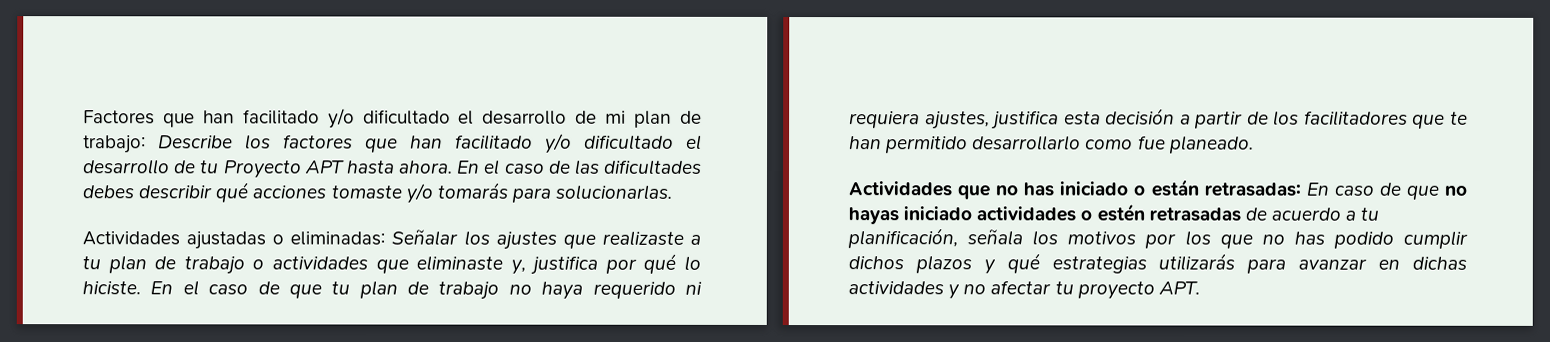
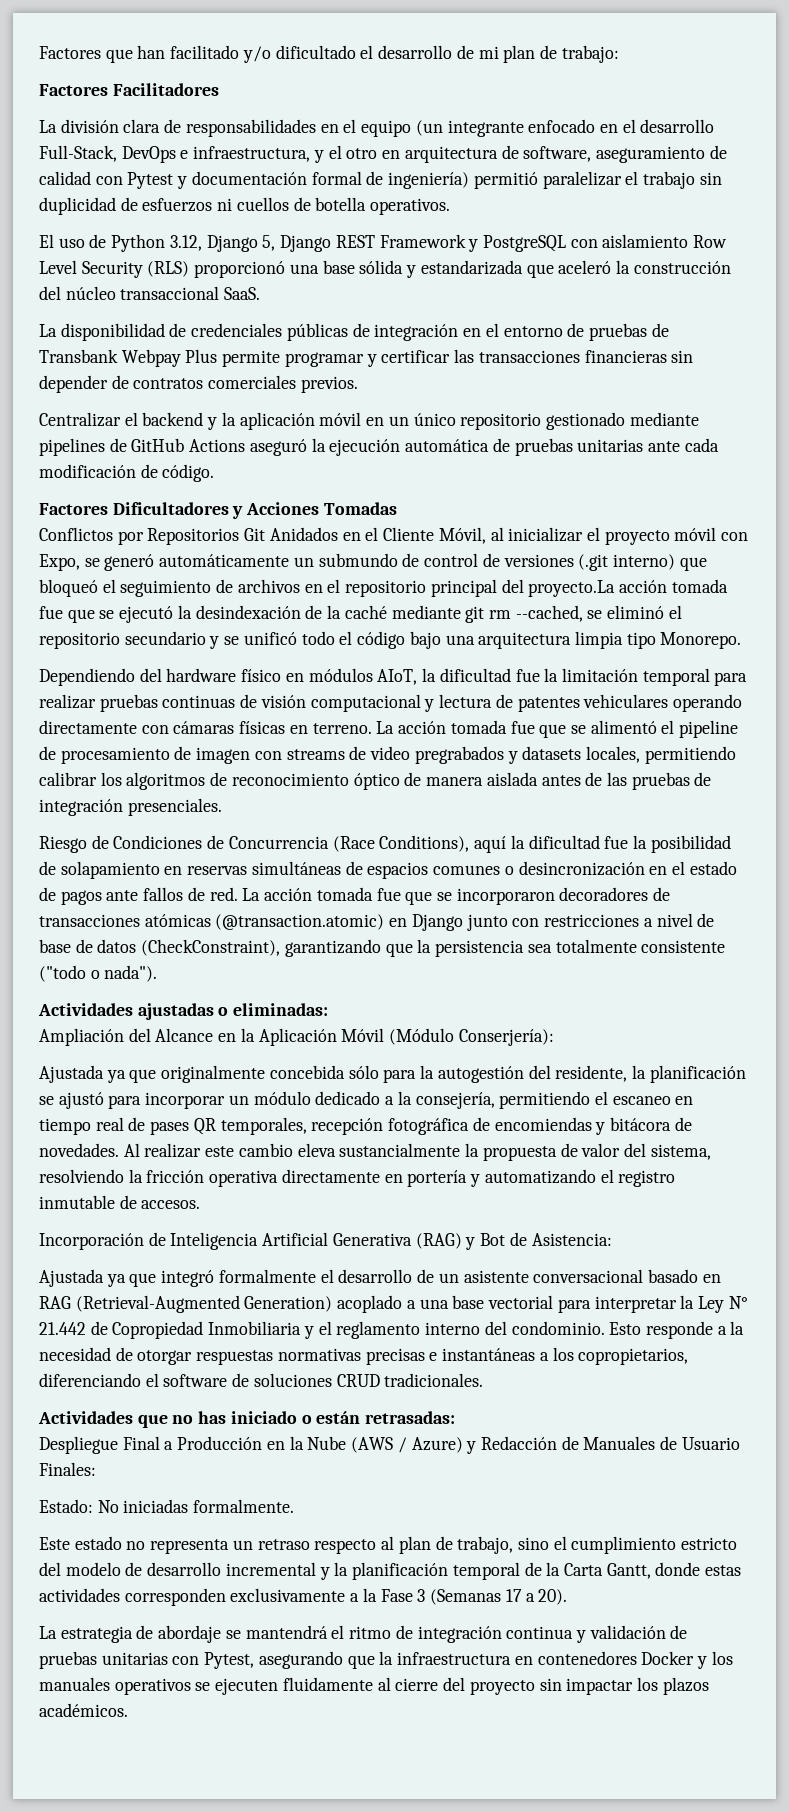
- Factores que han facilitado y/o dificultado el desarrollo de mi plan de trabajo: Describe los factores que han facilitado y/o dificultado el desarrollo de tu Proyecto APT hasta ahora. En el caso de las dificultades debes describir qué acciones tomaste y/o tomarás para solucionarlas.
- Actividades ajustadas o eliminadas: Señalar los ajustes que realizaste a tu plan de trabajo o actividades que eliminaste y, justifica por qué lo hiciste. En el caso de que tu plan de trabajo no haya requerido ni requiera ajustes, justifica esta decisión a partir de los facilitadores que te han permitido desarrollarlo como fue planeado.
+ Factores que han facilitado y/o dificultado el desarrollo de mi plan de trabajo:
+ Factores Facilitadores
+ La división clara de responsabilidades en el equipo (un integrante enfocado en el desarrollo Full-Stack, DevOps e infraestructura, y el otro en arquitectura de software, aseguramiento de calidad con Pytest y documentación formal de ingeniería) permitió paralelizar el trabajo sin duplicidad de esfuerzos ni cuellos de botella operativos.
+ El uso de Python 3.12, Django 5, Django REST Framework y PostgreSQL con aislamiento Row Level Security (RLS) proporcionó una base sólida y estandarizada que aceleró la construcción del núcleo transaccional SaaS.
+ La disponibilidad de credenciales públicas de integración en el entorno de pruebas de Transbank Webpay Plus permite programar y certificar las transacciones financieras sin depender de contratos comerciales previos.
+ Centralizar el backend y la aplicación móvil en un único repositorio gestionado mediante pipelines de GitHub Actions aseguró la ejecución automática de pruebas unitarias ante cada modificación de código.
+ Factores Dificultadores y Acciones Tomadas
+ Conflictos por Repositorios Git Anidados en el Cliente Móvil, al inicializar el proyecto móvil con Expo, se generó automáticamente un submundo de control de versiones (.git interno) que bloqueó el seguimiento de archivos en el repositorio principal del proyecto.La acción tomada fue que se ejecutó la desindexación de la caché mediante git rm --cached, se eliminó el repositorio secundario y se unificó todo el código bajo una arquitectura limpia tipo Monorepo.
+ Dependiendo del hardware físico en módulos AIoT, la dificultad fue la limitación temporal para realizar pruebas continuas de visión computacional y lectura de patentes vehiculares operando directamente con cámaras físicas en terreno. La acción tomada fue que se alimentó el pipeline de procesamiento de imagen con streams de video pregrabados y datasets locales, permitiendo calibrar los algoritmos de reconocimiento óptico de manera aislada antes de las pruebas de integración presenciales.
+ Riesgo de Condiciones de Concurrencia (Race Conditions), aquí la dificultad fue la posibilidad de solapamiento en reservas simultáneas de espacios comunes o desincronización en el estado de pagos ante fallos de red. La acción tomada fue que se incorporaron decoradores de transacciones atómicas (@transaction.atomic) en Django junto con restricciones a nivel de base de datos (CheckConstraint), garantizando que la persistencia sea totalmente consistente ("todo o nada").
+ Actividades ajustadas o eliminadas:
+ Ampliación del Alcance en la Aplicación Móvil (Módulo Conserjería):
+ Ajustada ya que originalmente concebida sólo para la autogestión del residente, la planificación se ajustó para incorporar un módulo dedicado a la consejería, permitiendo el escaneo en tiempo real de pases QR temporales, recepción fotográfica de encomiendas y bitácora de novedades. Al realizar este cambio eleva sustancialmente la propuesta de valor del sistema, resolviendo la fricción operativa directamente en portería y automatizando el registro inmutable de accesos.
+ Incorporación de Inteligencia Artificial Generativa (RAG) y Bot de Asistencia:
+ Ajustada ya que integró formalmente el desarrollo de un asistente conversacional basado en RAG (Retrieval-Augmented Generation) acoplado a una base vectorial para interpretar la Ley N° 21.442 de Copropiedad Inmobiliaria y el reglamento interno del condominio. Esto responde a la necesidad de otorgar respuestas normativas precisas e instantáneas a los copropietarios, diferenciando el software de soluciones CRUD tradicionales.
- Actividades que no has iniciado o están retrasadas: En caso de que no hayas iniciado actividades o estén retrasadas de acuerdo a tu planificación, señala los motivos por los que no has podido cumplir dichos plazos y qué estrategias utilizarás para avanzar en dichas actividades y no afectar tu proyecto APT.
+ Actividades que no has iniciado o están retrasadas:
+ Despliegue Final a Producción en la Nube (AWS / Azure) y Redacción de Manuales de Usuario Finales:
+ Estado: No iniciadas formalmente.
+ Este estado no representa un retraso respecto al plan de trabajo, sino el cumplimiento estricto del modelo de desarrollo incremental y la planificación temporal de la Carta Gantt, donde estas actividades corresponden exclusivamente a la Fase 3 (Semanas 17 a 20).
+ La estrategia de abordaje se mantendrá el ritmo de integración continua y validación de pruebas unitarias con Pytest, asegurando que la infraestructura en contenedores Docker y los manuales operativos se ejecuten fluidamente al cierre del proyecto sin impactar los plazos académicos.

